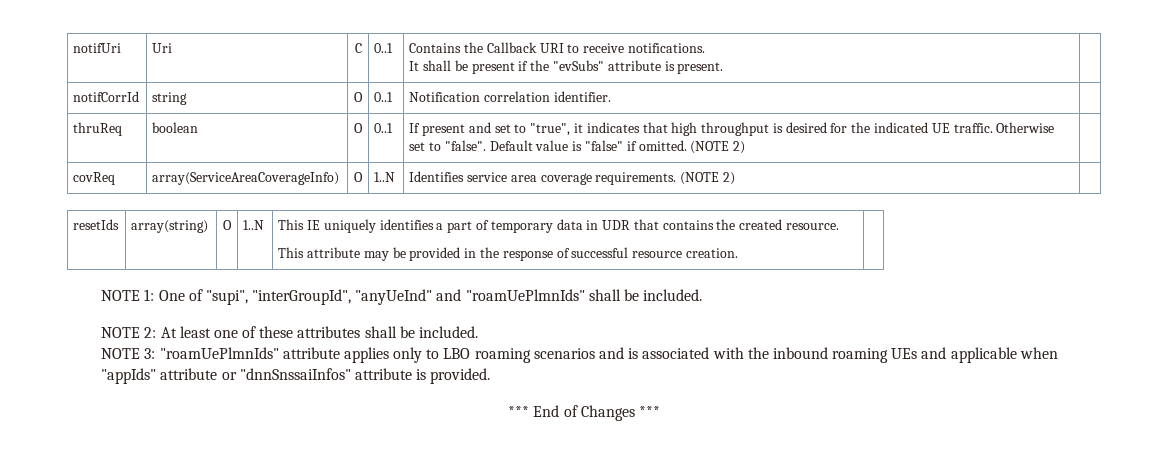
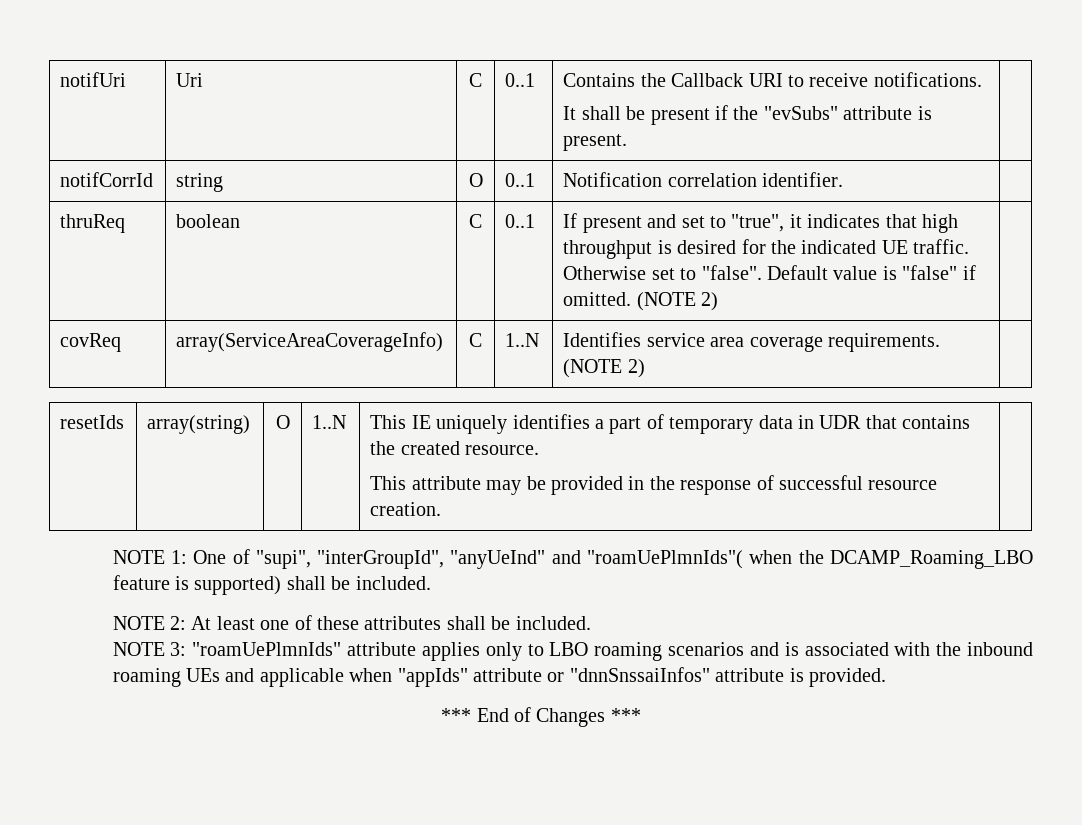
- thruReq | boolean | O | 0..1 | If present and set to "true", it indicates that high throughput is desired for the indicated UE traffic. Otherwise set to "false". Default value is "false" if omitted. (NOTE 2) |
+ thruReq | boolean | C | 0..1 | If present and set to "true", it indicates that high throughput is desired for the indicated UE traffic. Otherwise set to "false". Default value is "false" if omitted. (NOTE 2) |
- covReq | array(ServiceAreaCoverageInfo) | O | 1..N | Identifies service area coverage requirements. (NOTE 2) |
+ covReq | array(ServiceAreaCoverageInfo) | C | 1..N | Identifies service area coverage requirements. (NOTE 2) |
- NOTE 1: One of "supi", "interGroupId", "anyUeInd" and "roamUePlmnIds" shall be included.
+ NOTE 1: One of "supi", "interGroupId", "anyUeInd" and "roamUePlmnIds"( when the DCAMP_Roaming_LBO feature is supported) shall be included.

